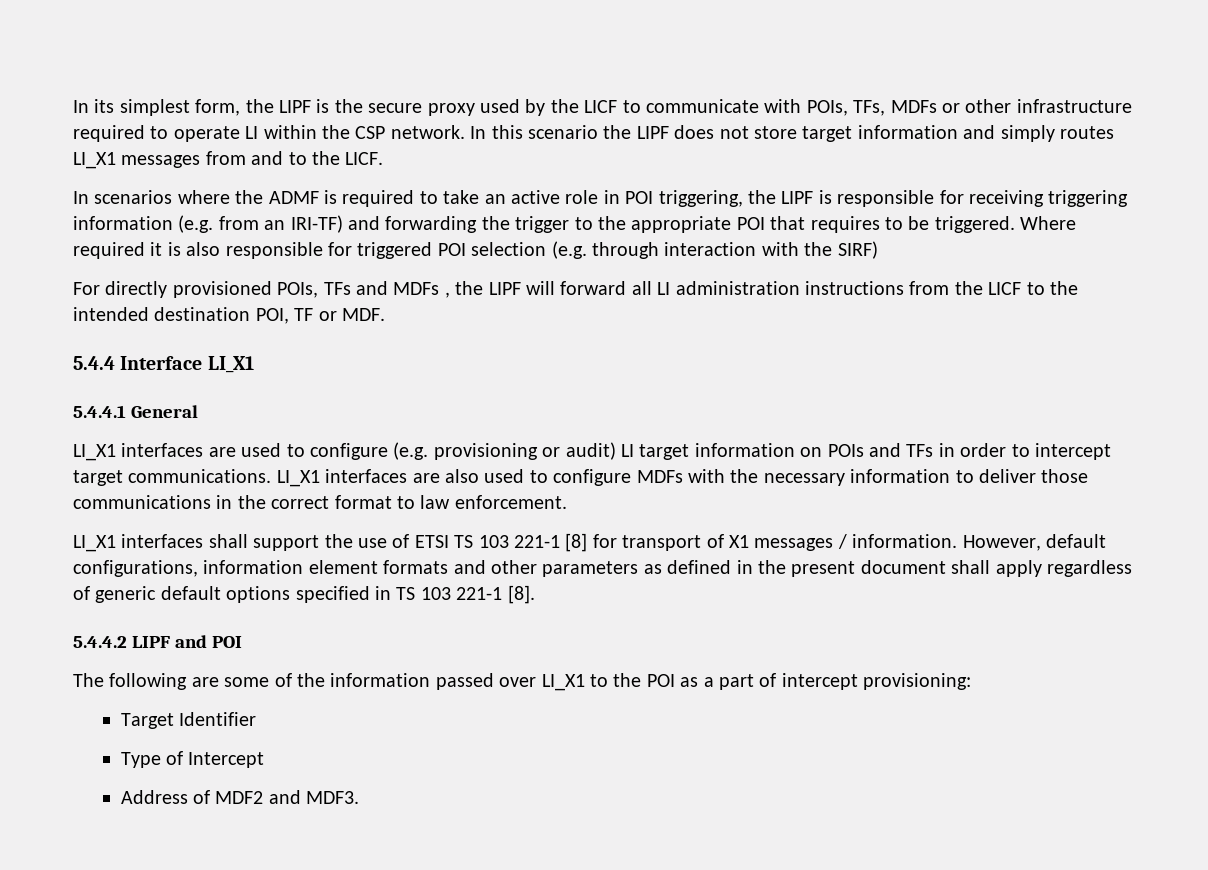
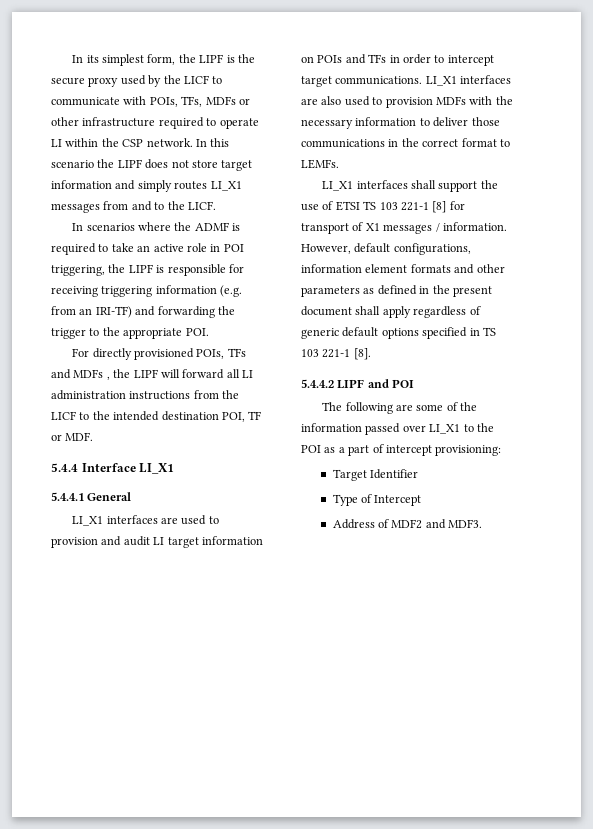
- In scenarios where the ADMF is required to take an active role in POI triggering, the LIPF is responsible for receiving triggering information (e.g. from an IRI-TF) and forwarding the trigger to the appropriate POI that requires to be triggered. Where required it is also responsible for triggered POI selection (e.g. through interaction with the SIRF)
+ In scenarios where the ADMF is required to take an active role in POI triggering, the LIPF is responsible for receiving triggering information (e.g. from an IRI-TF) and forwarding the trigger to the appropriate POI.
- LI_X1 interfaces are used to configure (e.g. provisioning or audit) LI target information on POIs and TFs in order to intercept target communications.
+ LI_X1 interfaces are used to provision and audit LI target information on POIs and TFs in order to intercept target communications.
- LI_X1 interfaces are also used to configure MDFs with the necessary information to deliver those communications in the correct format to law enforcement.
+ LI_X1 interfaces are also used to provision MDFs with the necessary information to deliver those communications in the correct format to LEMFs.

